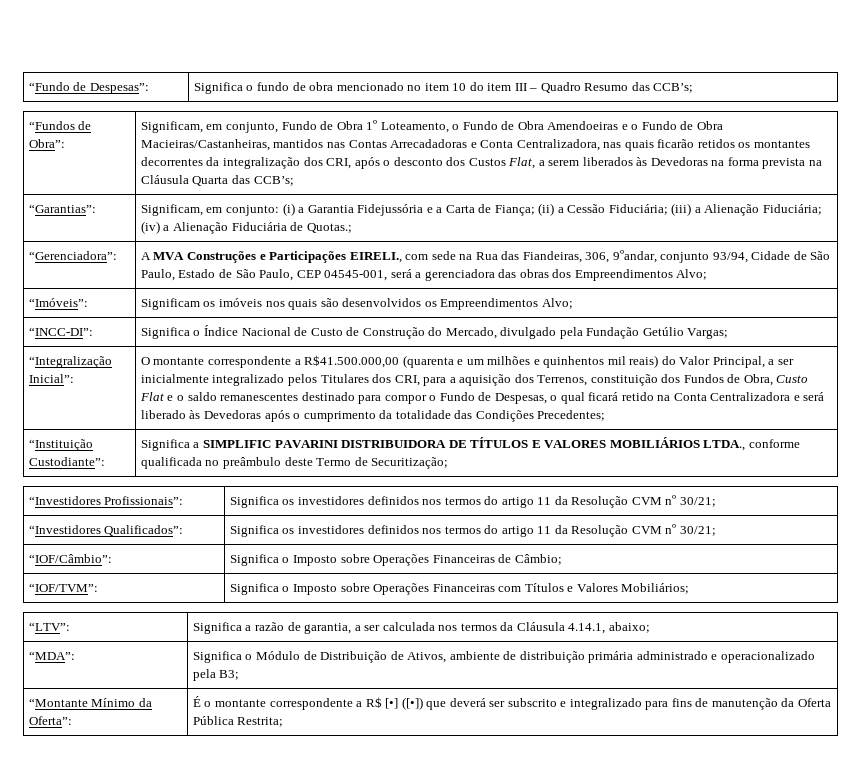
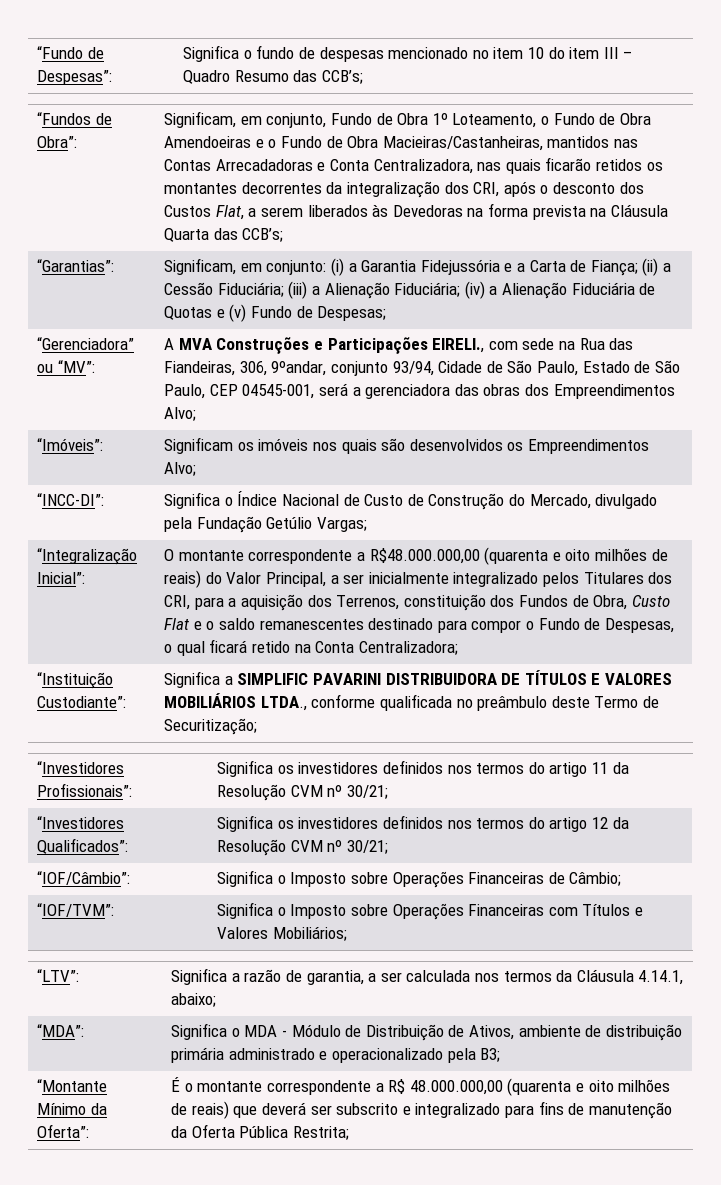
- “Fundo de Despesas”: | Significa o fundo de obra mencionado no item 10 do item III – Quadro Resumo das CCB’s;
+ “Fundo de Despesas”: | Significa o fundo de despesas mencionado no item 10 do item III – Quadro Resumo das CCB’s;
- “Garantias”: | Significam, em conjunto: (i) a Garantia Fidejussória e a Carta de Fiança; (ii) a Cessão Fiduciária; (iii) a Alienação Fiduciária; (iv) a Alienação Fiduciária de Quotas.;
- “Gerenciadora”: | A MVA Construções e Participações EIRELI., com sede na Rua das Fiandeiras, 306, 9ºandar, conjunto 93/94, Cidade de São Paulo, Estado de São Paulo, CEP 04545-001, será a gerenciadora das obras dos Empreendimentos Alvo;
+ “Garantias”: | Significam, em conjunto: (i) a Garantia Fidejussória e a Carta de Fiança; (ii) a Cessão Fiduciária; (iii) a Alienação Fiduciária; (iv) a Alienação Fiduciária de Quotas e (v) Fundo de Despesas;
+ “Gerenciadora” ou “MV”: | A MVA Construções e Participações EIRELI., com sede na Rua das Fiandeiras, 306, 9ºandar, conjunto 93/94, Cidade de São Paulo, Estado de São Paulo, CEP 04545-001, será a gerenciadora das obras dos Empreendimentos Alvo;
- O montante correspondente a R$41.500.000,00 (quarenta e um milhões e quinhentos mil reais) do Valor Principal, a ser inicialmente integralizado pelos Titulares dos CRI, para a aquisição dos Terrenos, constituição dos Fundos de Obra, Custo Flat e o saldo remanescentes destinado para compor o Fundo de Despesas, o qual ficará retido na Conta Centralizadora e será liberado às Devedoras após o cumprimento da totalidade das Condições Precedentes;
+ O montante correspondente a R$48.000.000,00 (quarenta e oito milhões de reais) do Valor Principal, a ser inicialmente integralizado pelos Titulares dos CRI, para a aquisição dos Terrenos, constituição dos Fundos de Obra, Custo Flat e o saldo remanescentes destinado para compor o Fundo de Despesas, o qual ficará retido na Conta Centralizadora;
- “Investidores Qualificados”: | Significa os investidores definidos nos termos do artigo 11 da Resolução CVM nº 30/21;
+ “Investidores Qualificados”: | Significa os investidores definidos nos termos do artigo 12 da Resolução CVM nº 30/21;
- “MDA”: | Significa o Módulo de Distribuição de Ativos, ambiente de distribuição primária administrado e operacionalizado pela B3;
+ “MDA”: | Significa o MDA - Módulo de Distribuição de Ativos, ambiente de distribuição primária administrado e operacionalizado pela B3;
- “Montante Mínimo da Oferta”: | É o montante correspondente a R$ [•] ([•]) que deverá ser subscrito e integralizado para fins de manutenção da Oferta Pública Restrita;
+ “Montante Mínimo da Oferta”: | É o montante correspondente a R$ 48.000.000,00 (quarenta e oito milhões de reais) que deverá ser subscrito e integralizado para fins de manutenção da Oferta Pública Restrita;

